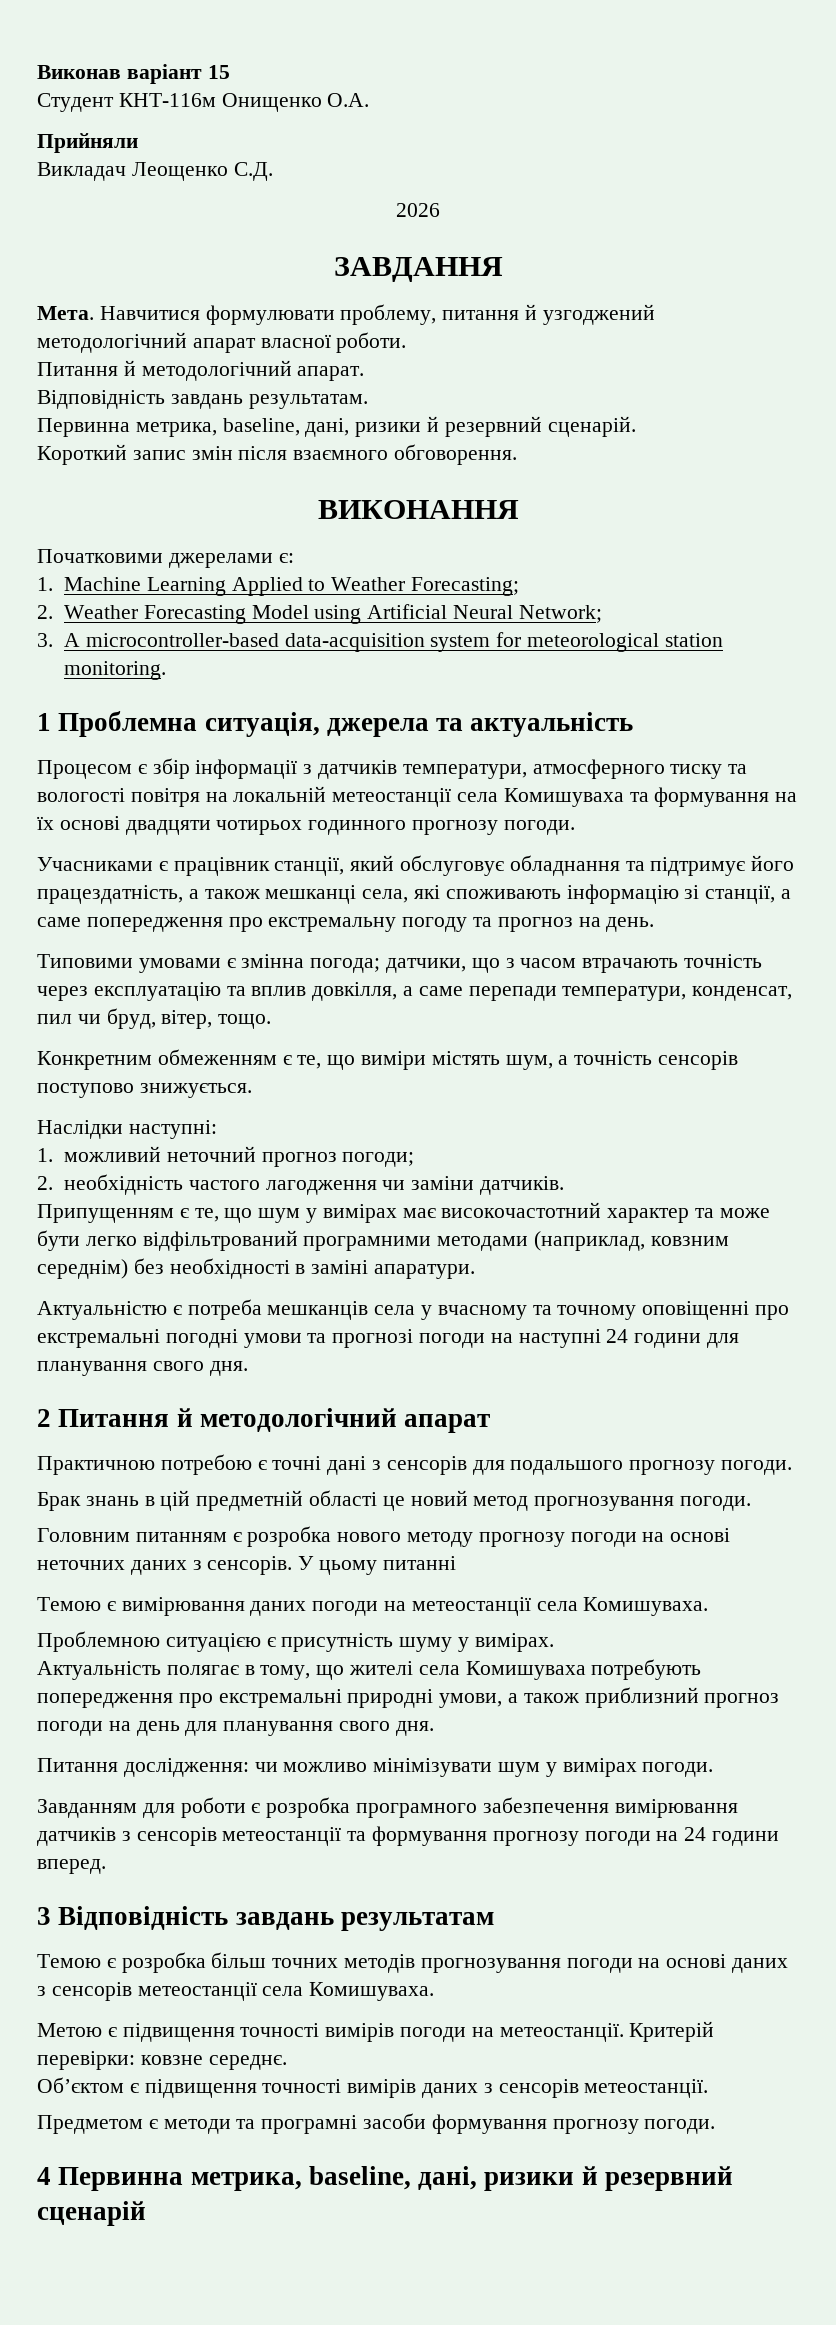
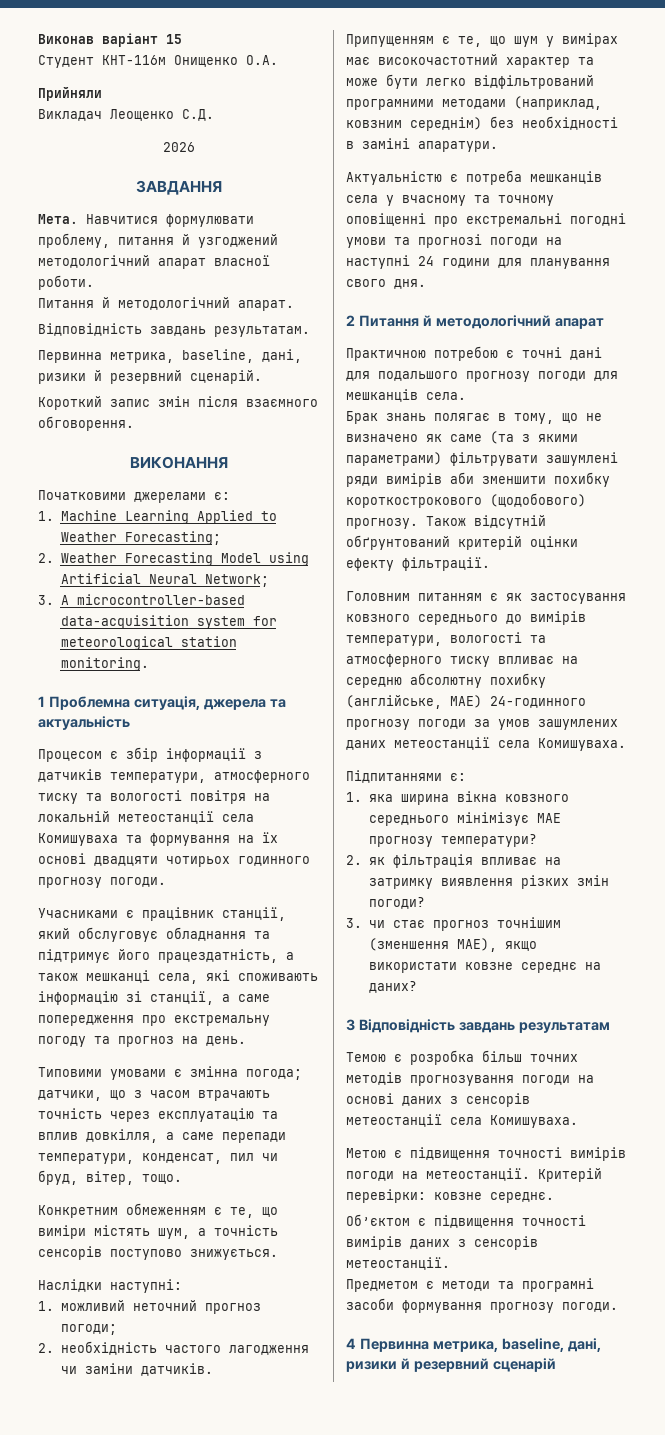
- Практичною потребою є точні дані з сенсорів для подальшого прогнозу погоди.
- Брак знань в цій предметній області це новий метод прогнозування погоди.
- Головним питанням є розробка нового методу прогнозу погоди на основі неточних даних з сенсорів. У цьому питанні
- Темою є вимірювання даних погоди на метеостанції села Комишуваха.
- Проблемною ситуацією є присутність шуму у вимірах.
- Актуальність полягає в тому, що жителі села Комишуваха потребують попередження про екстремальні природні умови, а також приблизний прогноз погоди на день для планування свого дня.
- Питання дослідження: чи можливо мінімізувати шум у вимірах погоди.
- Завданням для роботи є розробка програмного забезпечення вимірювання датчиків з сенсорів метеостанції та формування прогнозу погоди на 24 години вперед.
+ Практичною потребою є точні дані для подальшого прогнозу погоди для мешканців села.
+ Брак знань полягає в тому, що не визначено як саме (та з якими параметрами) фільтрувати зашумлені ряди вимірів аби зменшити похибку короткострокового (щодобового) прогнозу. Також відсутній обґрунтований критерій оцінки ефекту фільтрації.
+ Головним питанням є як застосування ковзного середнього до вимірів температури, вологості та атмосферного тиску впливає на середню абсолютну похибку (англійське, MAE) 24-годинного прогнозу погоди за умов зашумлених даних метеостанції села Комишуваха.
+ Підпитаннями є:
+ 1. яка ширина вікна ковзного середнього мінімізує MAE прогнозу температури?
+ 2. як фільтрація впливає на затримку виявлення різких змін погоди?
+ 3. чи стає прогноз точнішим (зменшення MAE), якщо використати ковзне середнє на даних?

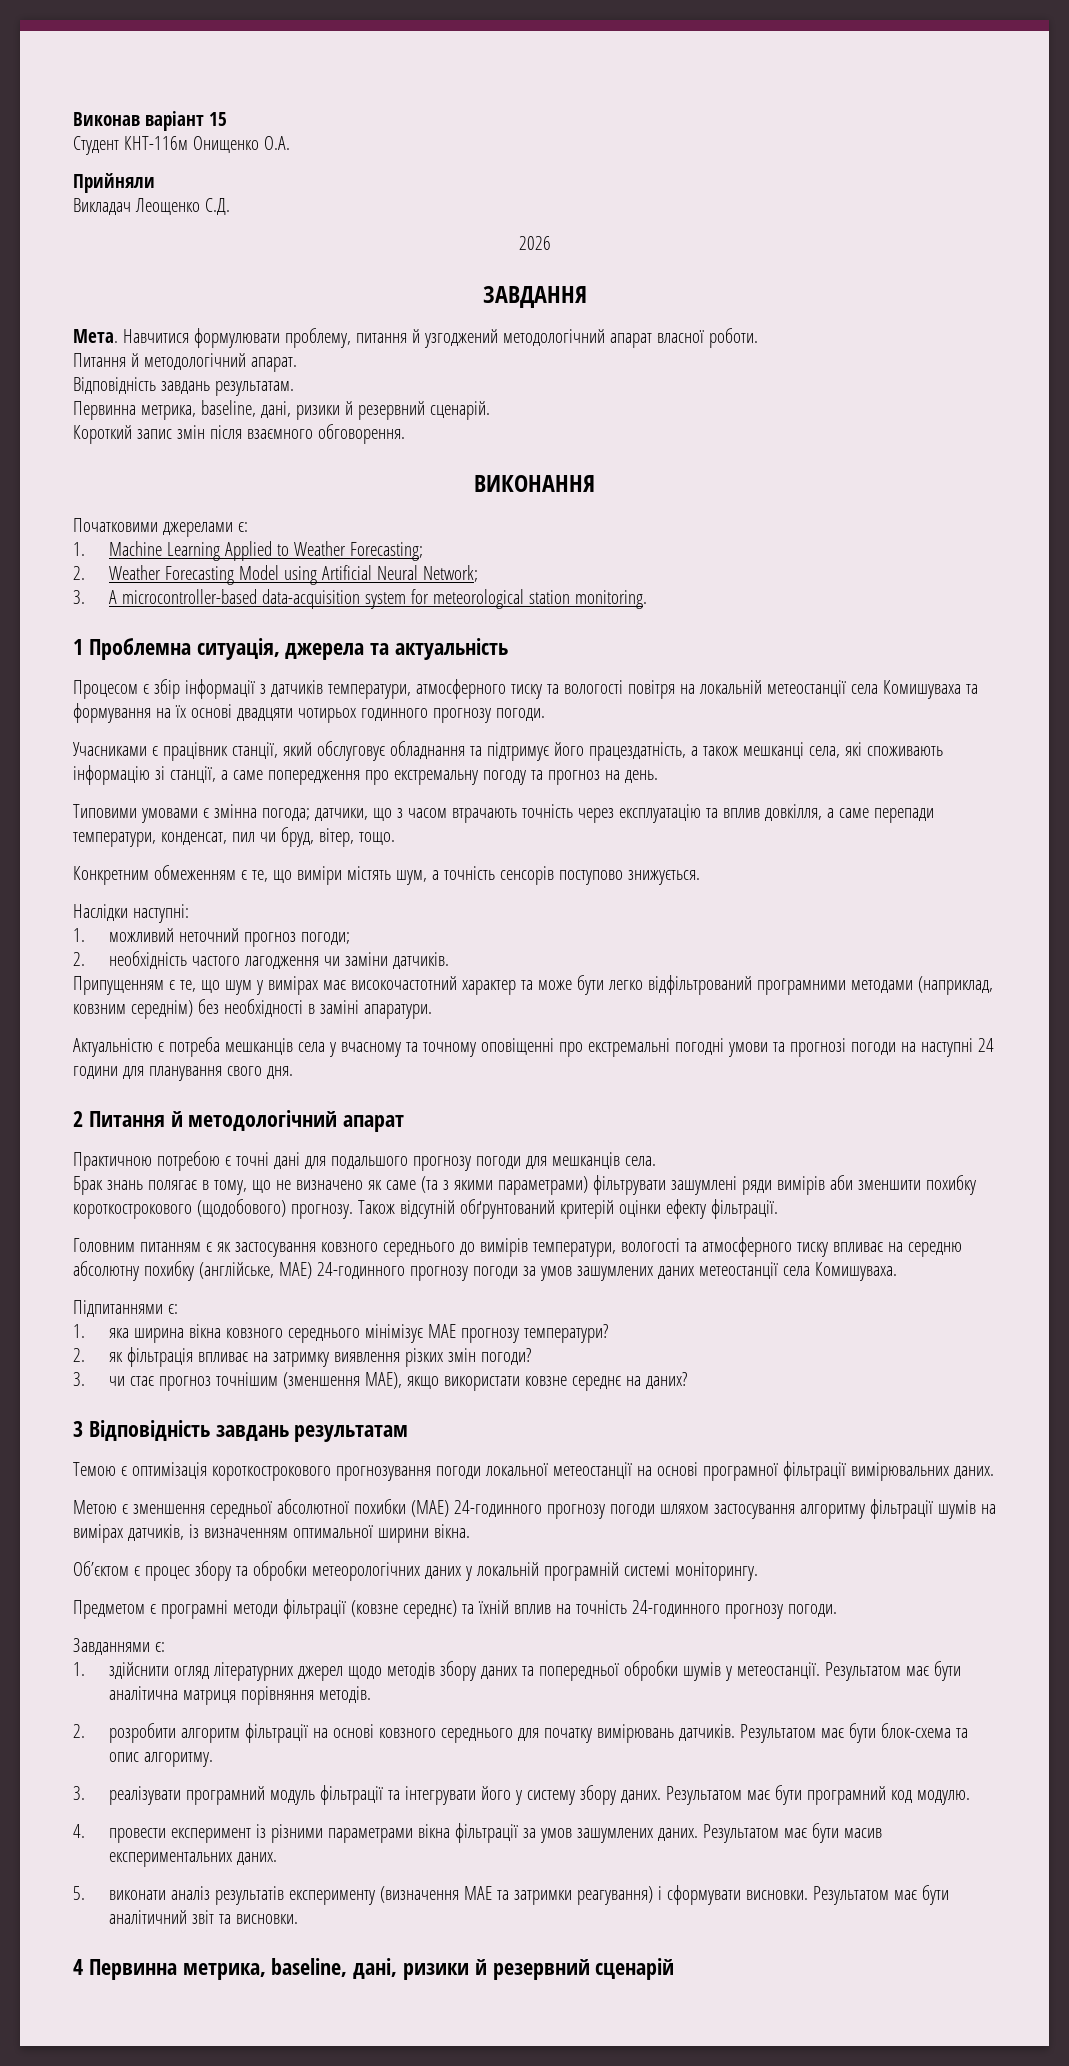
- Темою є розробка більш точних методів прогнозування погоди на основі даних з сенсорів метеостанції села Комишуваха.
- Метою є підвищення точності вимірів погоди на метеостанції. Критерій перевірки: ковзне середнє.
- Об’єктом є підвищення точності вимірів даних з сенсорів метеостанції.
- Предметом є методи та програмні засоби формування прогнозу погоди.
+ Темою є оптимізація короткострокового прогнозування погоди локальної метеостанції на основі програмної фільтрації вимірювальних даних.
+ Метою є зменшення середньої абсолютної похибки (MAE) 24-годинного прогнозу погоди шляхом застосування алгоритму фільтрації шумів на вимірах датчиків, із визначенням оптимальної ширини вікна.
+ Об’єктом є процес збору та обробки метеорологічних даних у локальній програмній системі моніторингу.
+ Предметом є програмні методи фільтрації (ковзне середнє) та їхній вплив на точність 24-годинного прогнозу погоди.
+ Завданнями є:
+ 1. здійснити огляд літературних джерел щодо методів збору даних та попередньої обробки шумів у метеостанції. Результатом має бути аналітична матриця порівняння методів.
+ 2. розробити алгоритм фільтрації на основі ковзного середнього для початку вимірювань датчиків. Результатом має бути блок-схема та опис алгоритму.
+ 3. реалізувати програмний модуль фільтрації та інтегрувати його у систему збору даних. Результатом має бути програмний код модулю.
+ 4. провести експеримент із різними параметрами вікна фільтрації за умов зашумлених даних. Результатом має бути масив експериментальних даних.
+ 5. виконати аналіз результатів експерименту (визначення MAE та затримки реагування) і сформувати висновки. Результатом має бути аналітичний звіт та висновки.

